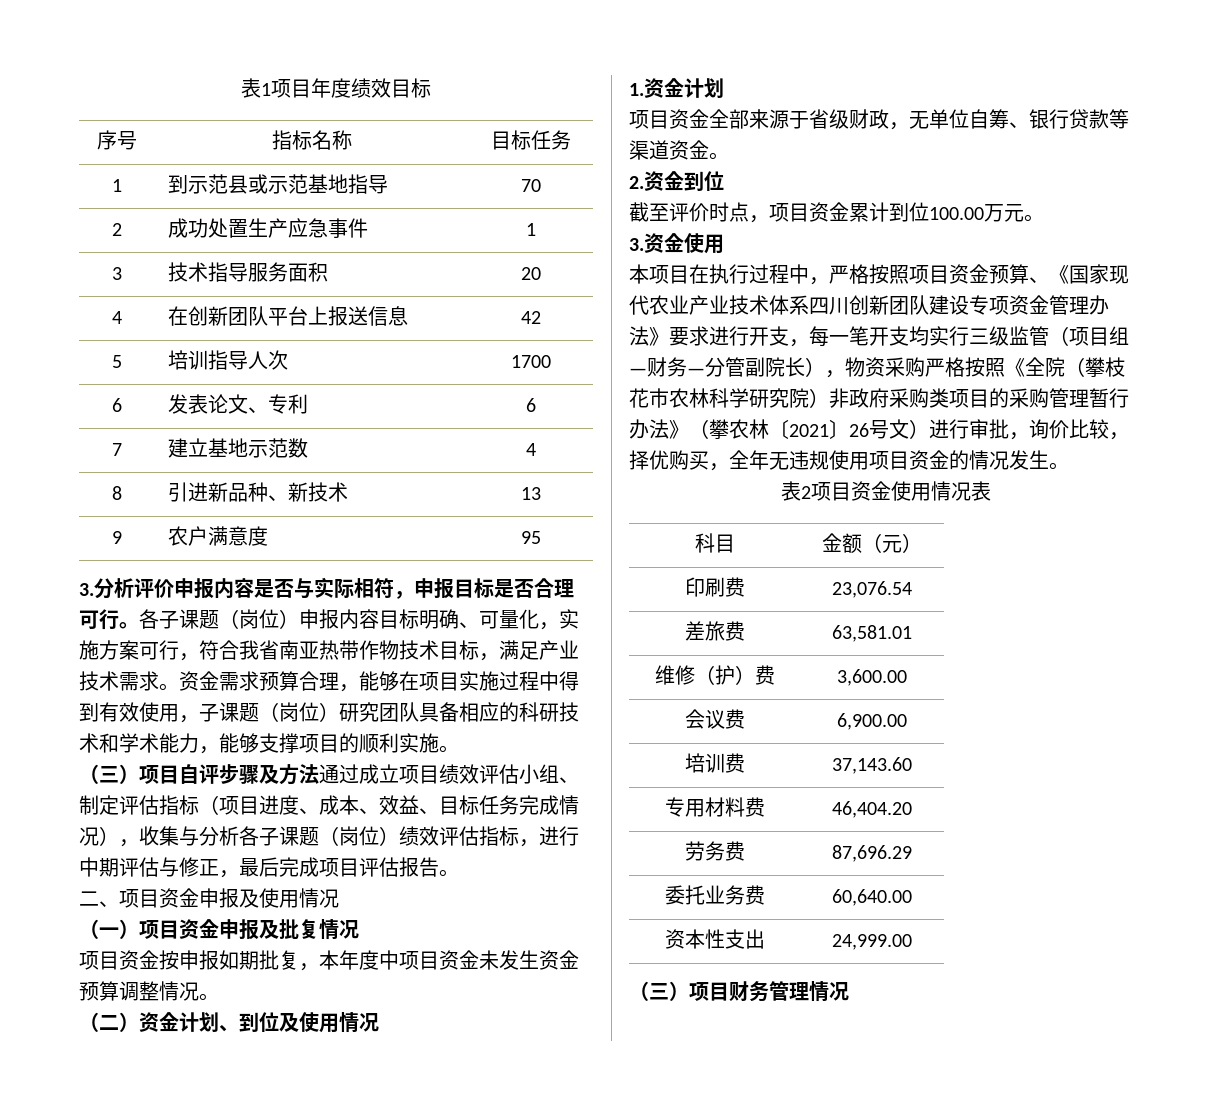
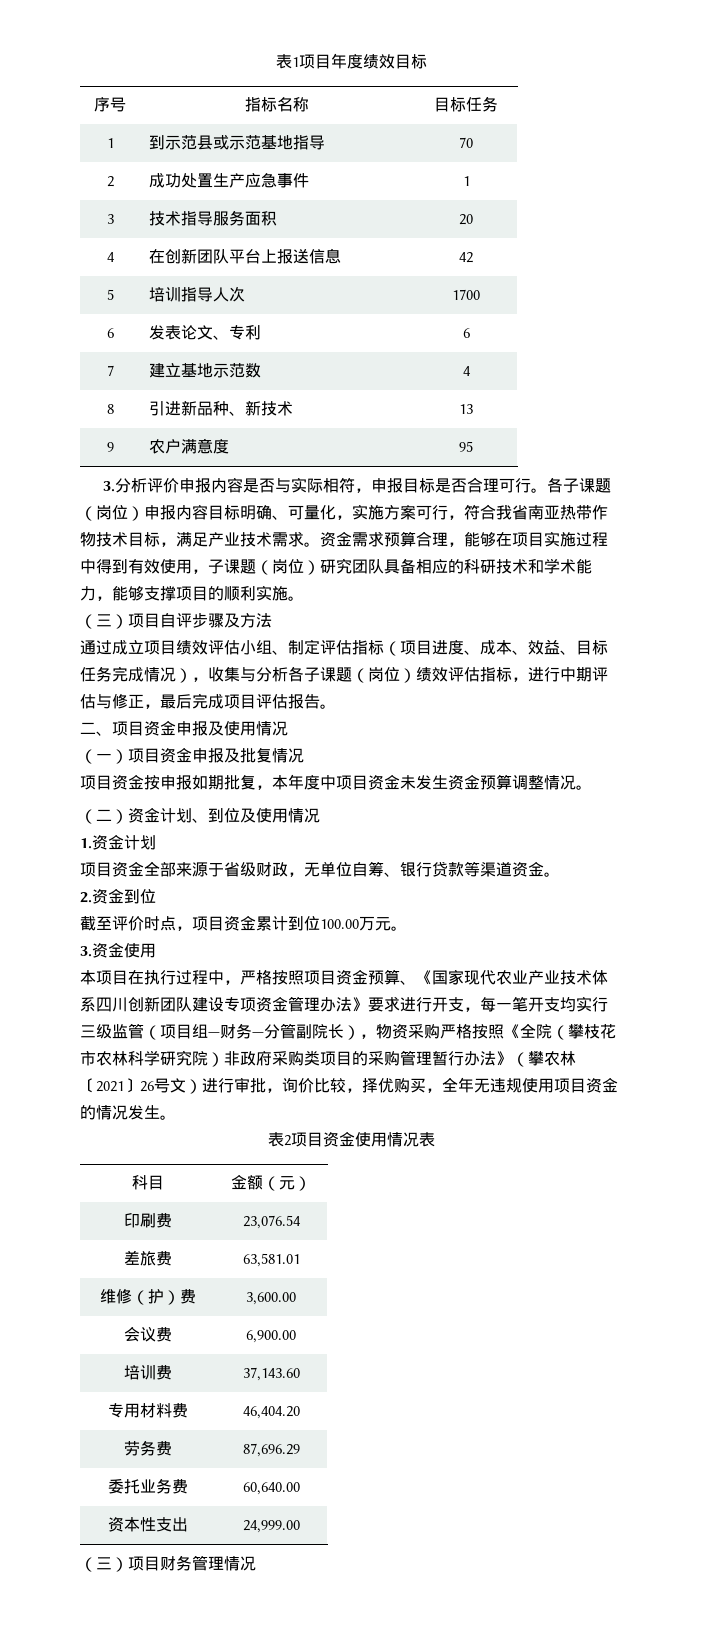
- （三）项目自评步骤及方法通过成立项目绩效评估小组、制定评估指标（项目进度、成本、效益、目标任务完成情况），收集与分析各子课题（岗位）绩效评估指标，进行中期评估与修正，最后完成项目评估报告。
+ （三）项目自评步骤及方法
+ 通过成立项目绩效评估小组、制定评估指标（项目进度、成本、效益、目标任务完成情况），收集与分析各子课题（岗位）绩效评估指标，进行中期评估与修正，最后完成项目评估报告。

